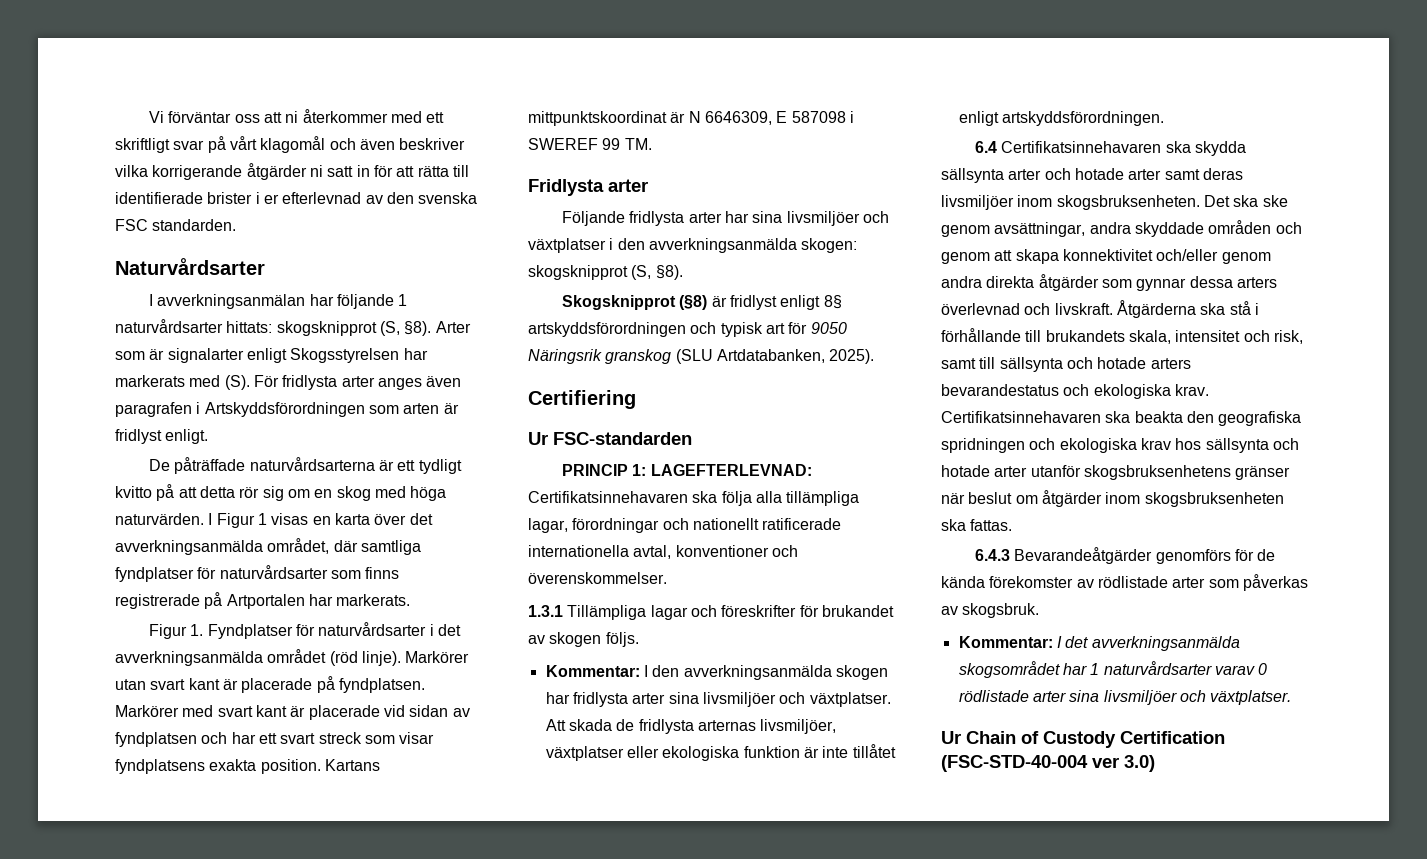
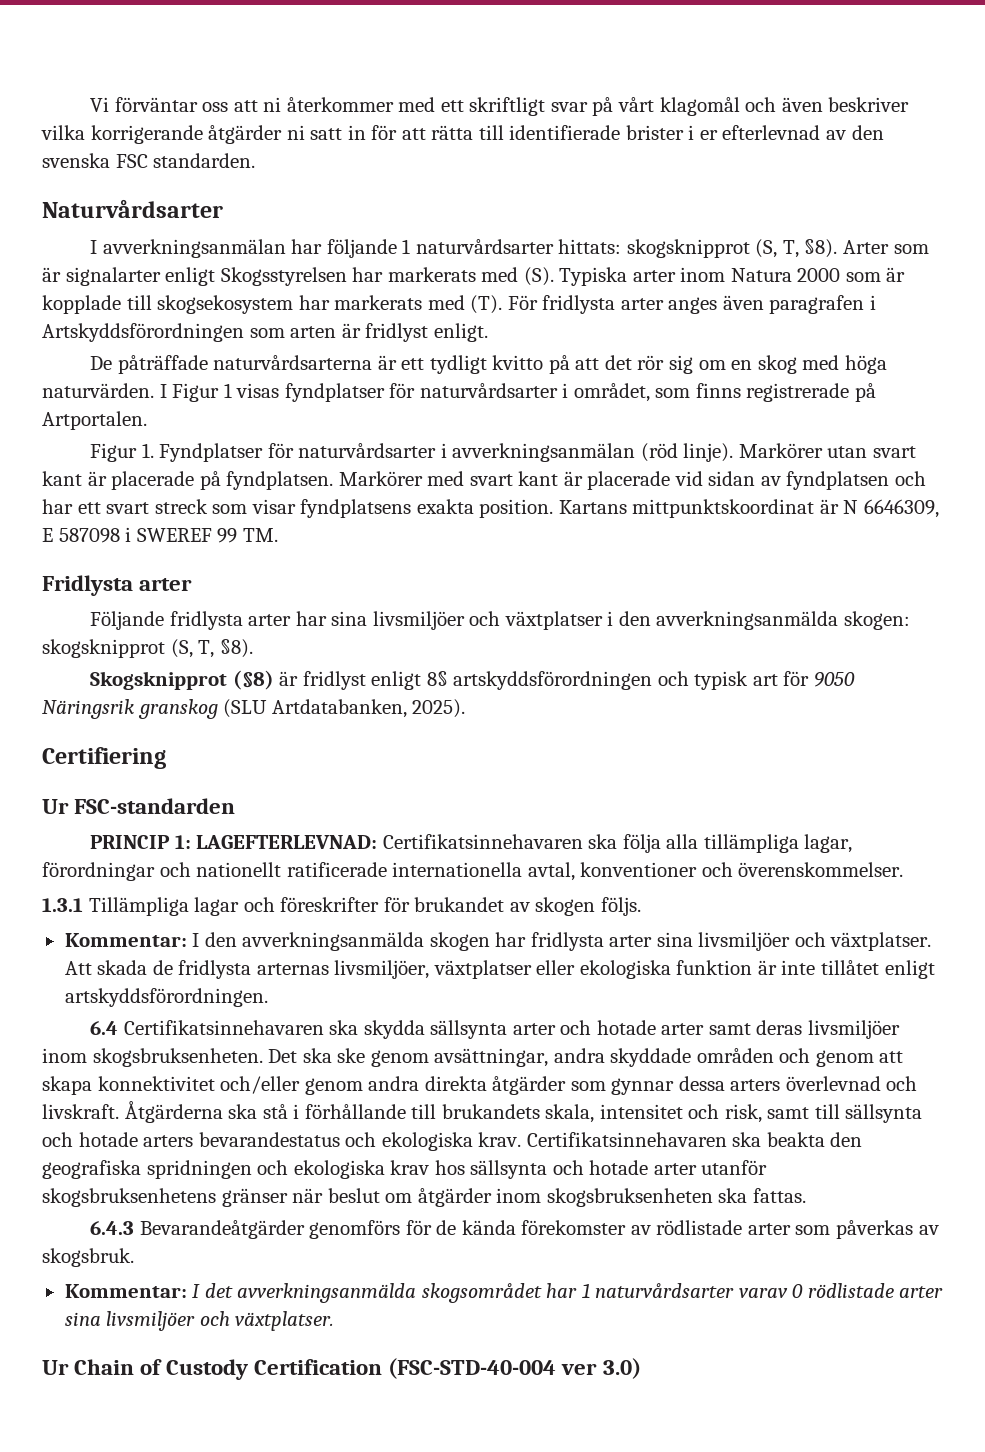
- I avverkningsanmälan har följande 1 naturvårdsarter hittats: skogsknipprot (S, §8).
+ I avverkningsanmälan har följande 1 naturvårdsarter hittats: skogsknipprot (S, T, §8).
- Arter som är signalarter enligt Skogsstyrelsen har markerats med (S). För fridlysta arter anges även paragrafen i Artskyddsförordningen som arten är fridlyst enligt.
+ Arter som är signalarter enligt Skogsstyrelsen har markerats med (S). Typiska arter inom Natura 2000 som är kopplade till skogsekosystem har markerats med (T). För fridlysta arter anges även paragrafen i Artskyddsförordningen som arten är fridlyst enligt.
- De påträffade naturvårdsarterna är ett tydligt kvitto på att detta rör sig om en skog med höga naturvärden.
+ De påträffade naturvårdsarterna är ett tydligt kvitto på att det rör sig om en skog med höga naturvärden.
- I Figur 1 visas en karta över det avverkningsanmälda området, där samtliga fyndplatser för naturvårdsarter som finns registrerade på Artportalen har markerats.
+ I Figur 1 visas fyndplatser för naturvårdsarter i området, som finns registrerade på Artportalen.
- Figur 1. Fyndplatser för naturvårdsarter i det avverkningsanmälda området (röd linje).
+ Figur 1. Fyndplatser för naturvårdsarter i avverkningsanmälan (röd linje).
- Följande fridlysta arter har sina livsmiljöer och växtplatser i den avverkningsanmälda skogen: skogsknipprot (S, §8).
+ Följande fridlysta arter har sina livsmiljöer och växtplatser i den avverkningsanmälda skogen: skogsknipprot (S, T, §8).

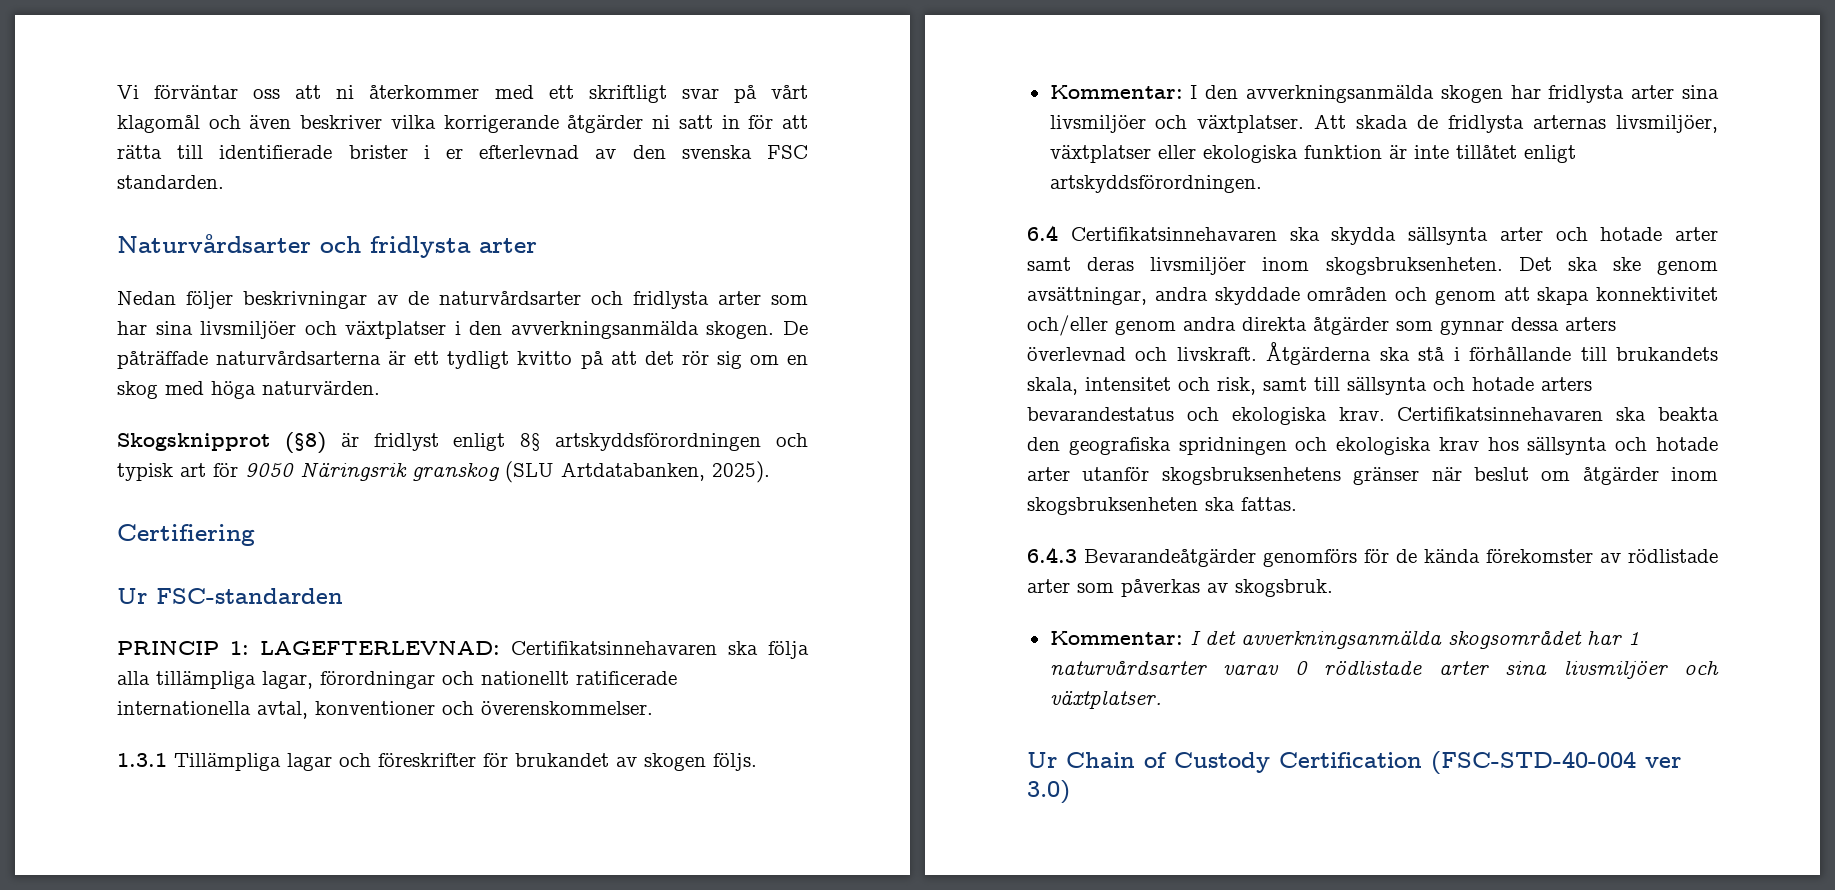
- Naturvårdsarter
- I avverkningsanmälan har följande 1 naturvårdsarter hittats: skogsknipprot (S, T, §8). Arter som är signalarter enligt Skogsstyrelsen har markerats med (S). Typiska arter inom Natura 2000 som är kopplade till skogsekosystem har markerats med (T). För fridlysta arter anges även paragrafen i Artskyddsförordningen som arten är fridlyst enligt.
- De påträffade naturvårdsarterna är ett tydligt kvitto på att det rör sig om en skog med höga naturvärden. I Figur 1 visas fyndplatser för naturvårdsarter i området, som finns registrerade på Artportalen.
- Figur 1. Fyndplatser för naturvårdsarter i avverkningsanmälan (röd linje). Markörer utan svart kant är placerade på fyndplatsen. Markörer med svart kant är placerade vid sidan av fyndplatsen och har ett svart streck som visar fyndplatsens exakta position. Kartans mittpunktskoordinat är N 6646309, E 587098 i SWEREF 99 TM.
- Fridlysta arter
- Följande fridlysta arter har sina livsmiljöer och växtplatser i den avverkningsanmälda skogen: skogsknipprot (S, T, §8).
+ Naturvårdsarter och fridlysta arter
+ Nedan följer beskrivningar av de naturvårdsarter och fridlysta arter som har sina livsmiljöer och växtplatser i den avverkningsanmälda skogen. De påträffade naturvårdsarterna är ett tydligt kvitto på att det rör sig om en skog med höga naturvärden.

